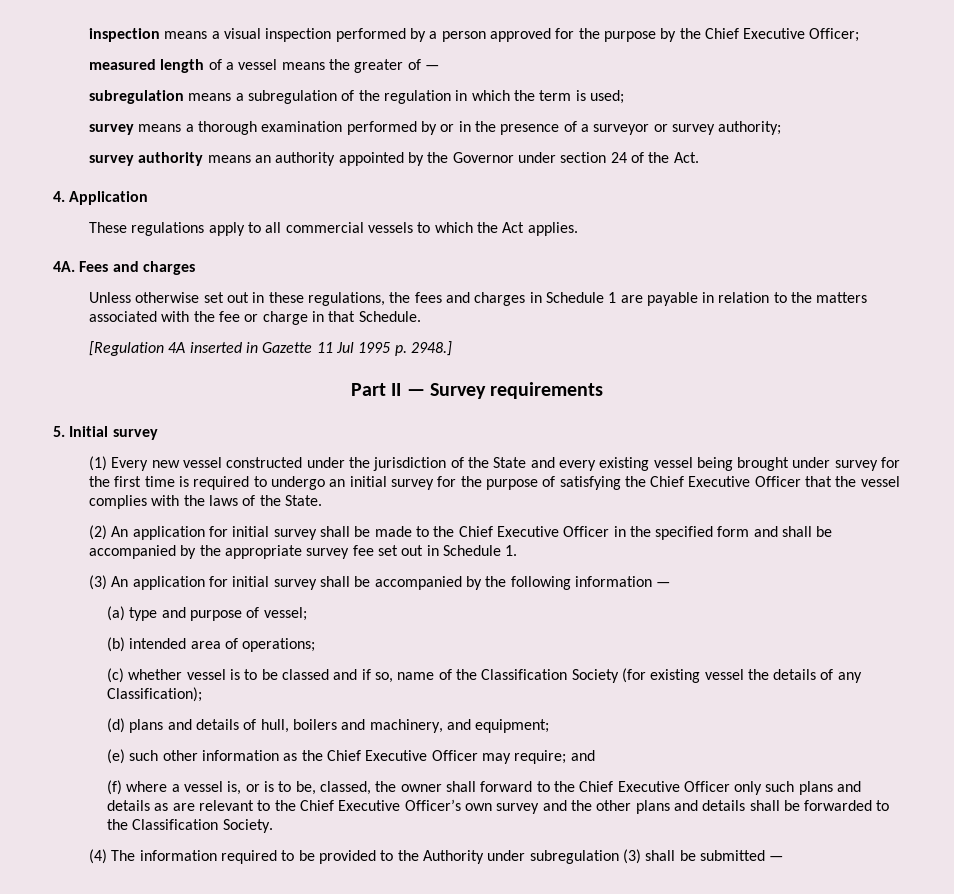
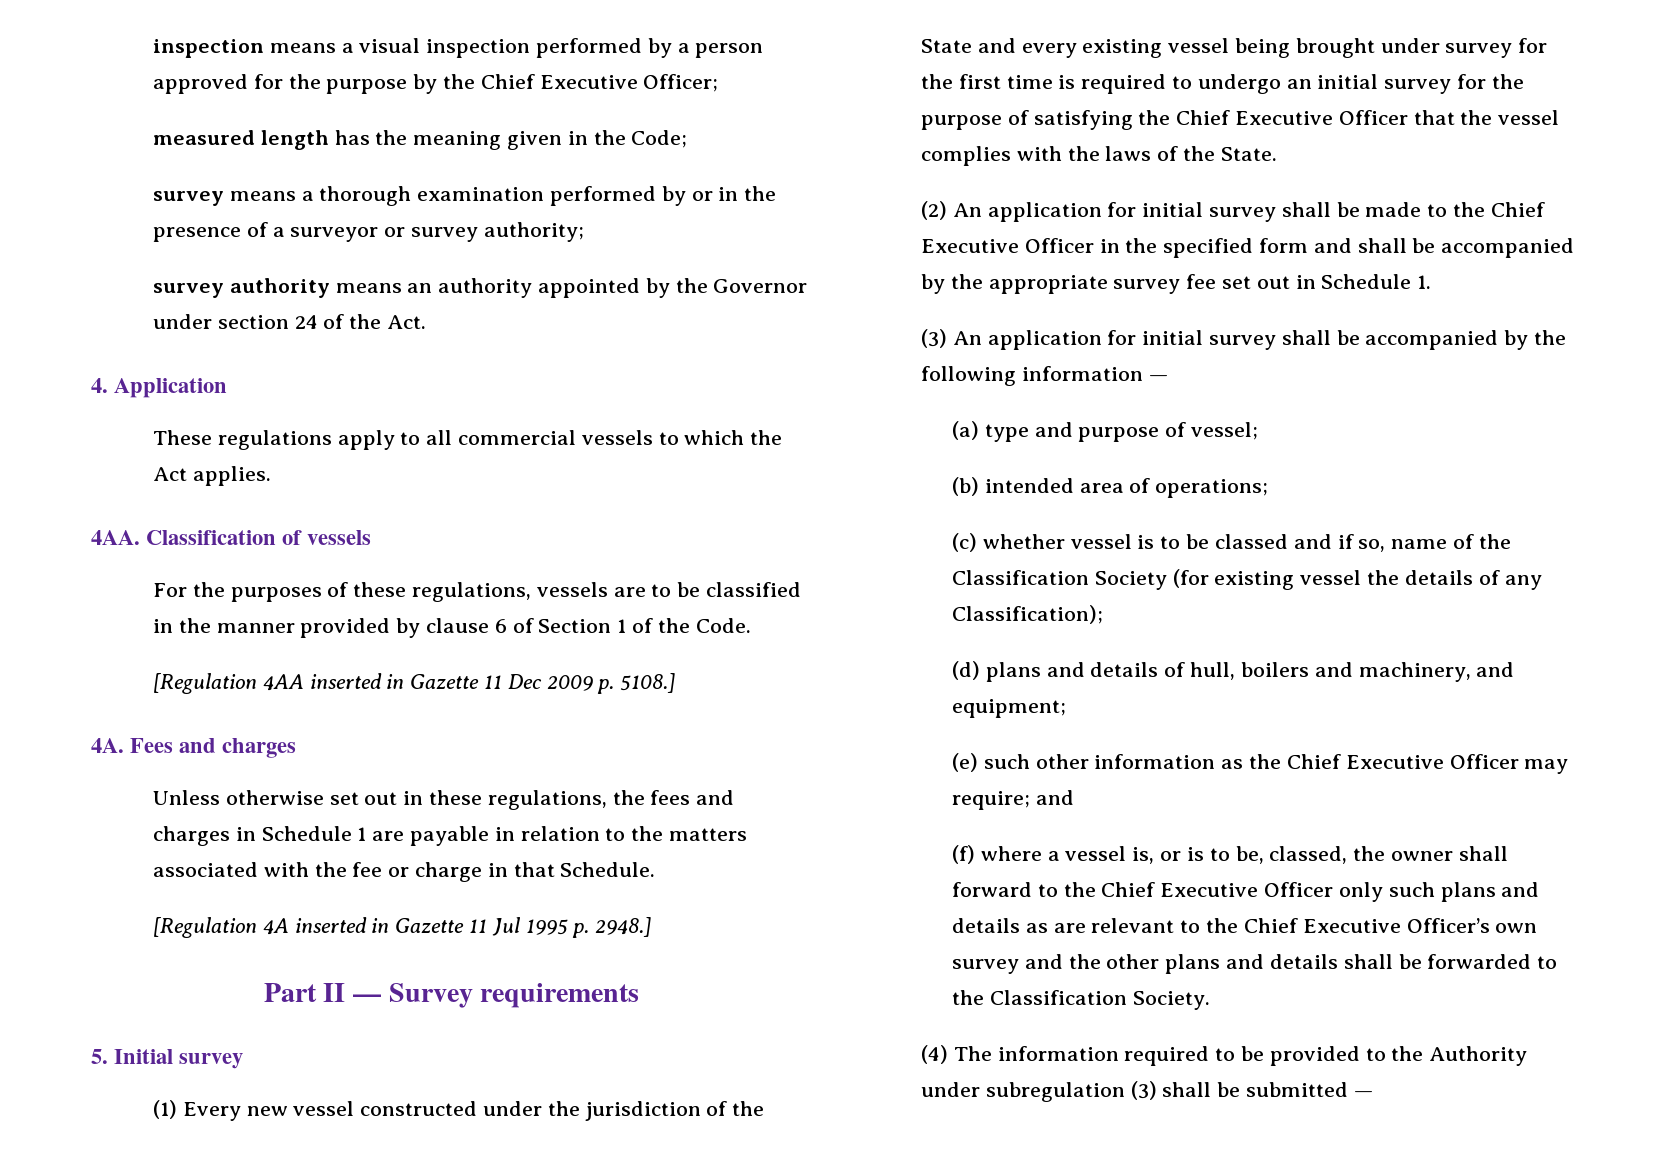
- measured length of a vessel means the greater of —
- subregulation means a subregulation of the regulation in which the term is used;
+ measured length has the meaning given in the Code;
+ 4AA. Classification of vessels
+ For the purposes of these regulations, vessels are to be classified in the manner provided by clause 6 of Section 1 of the Code.
+ [Regulation 4AA inserted in Gazette 11 Dec 2009 p. 5108.]

